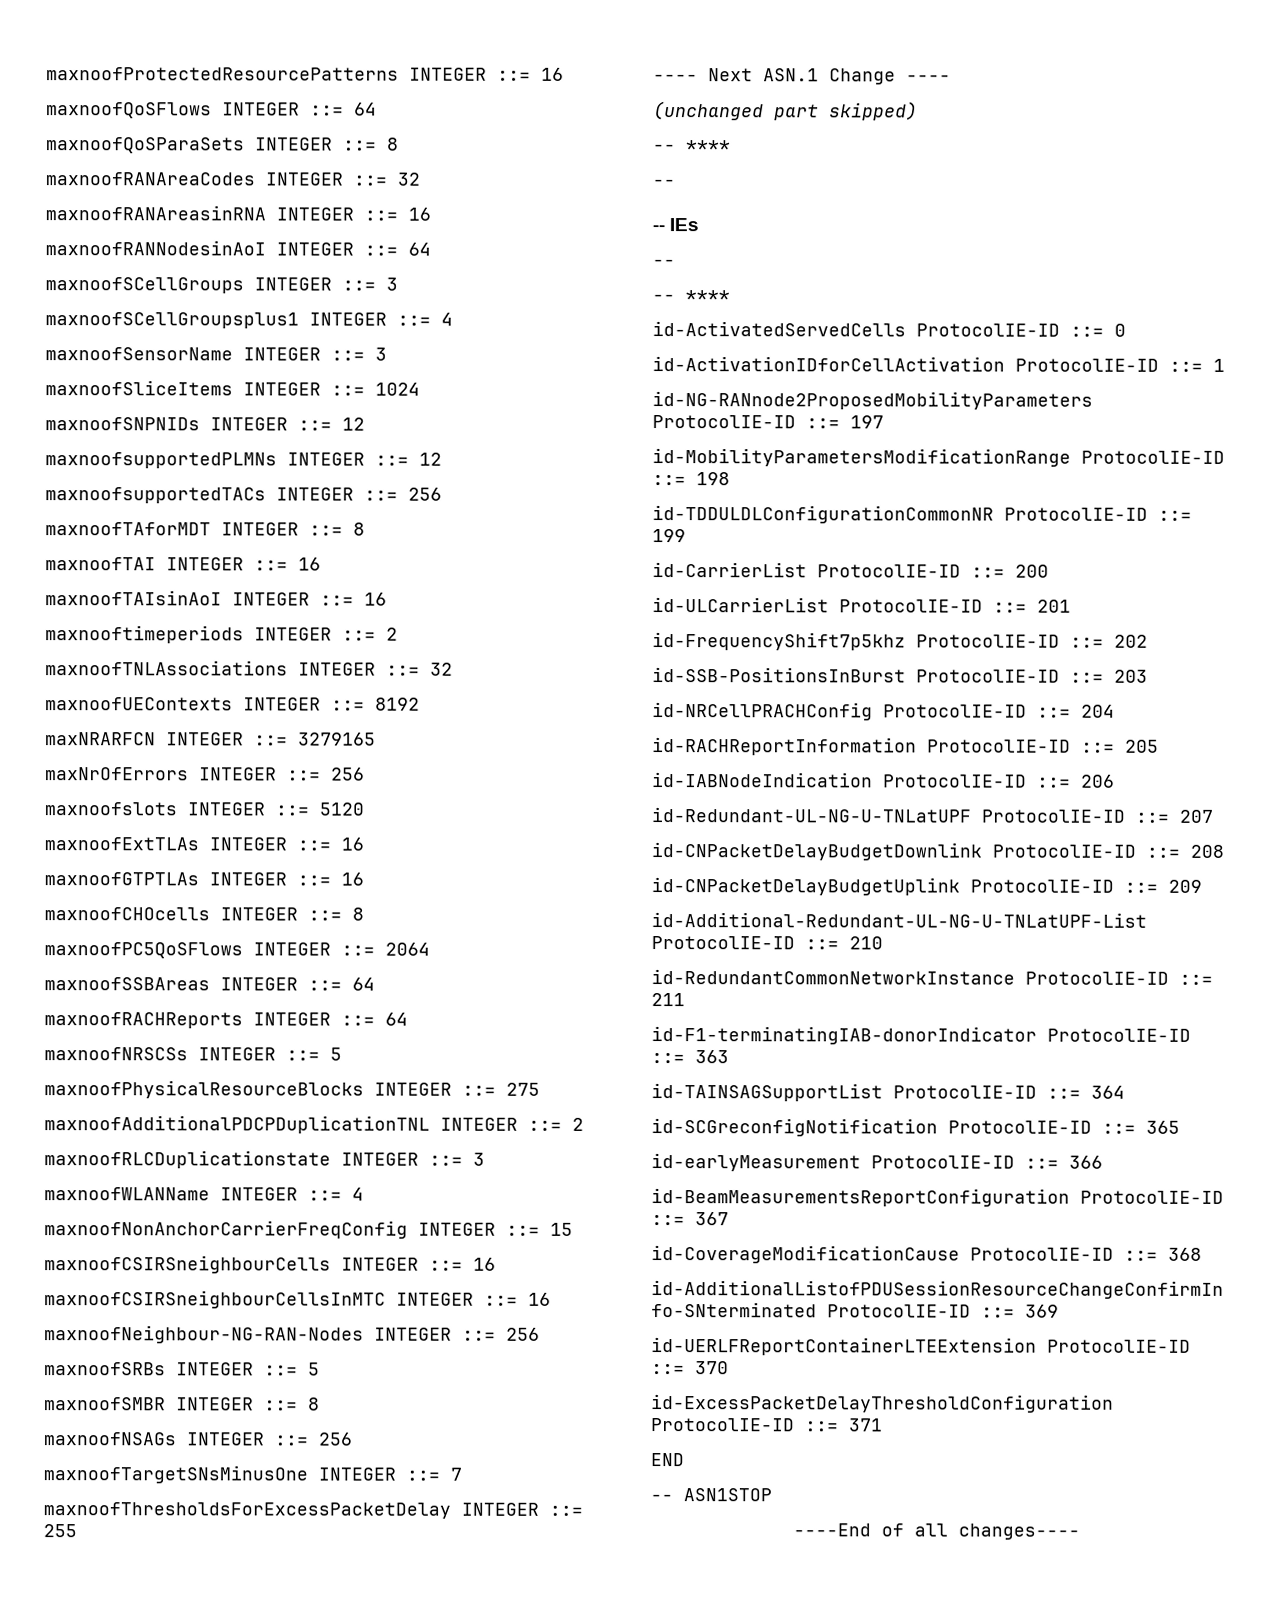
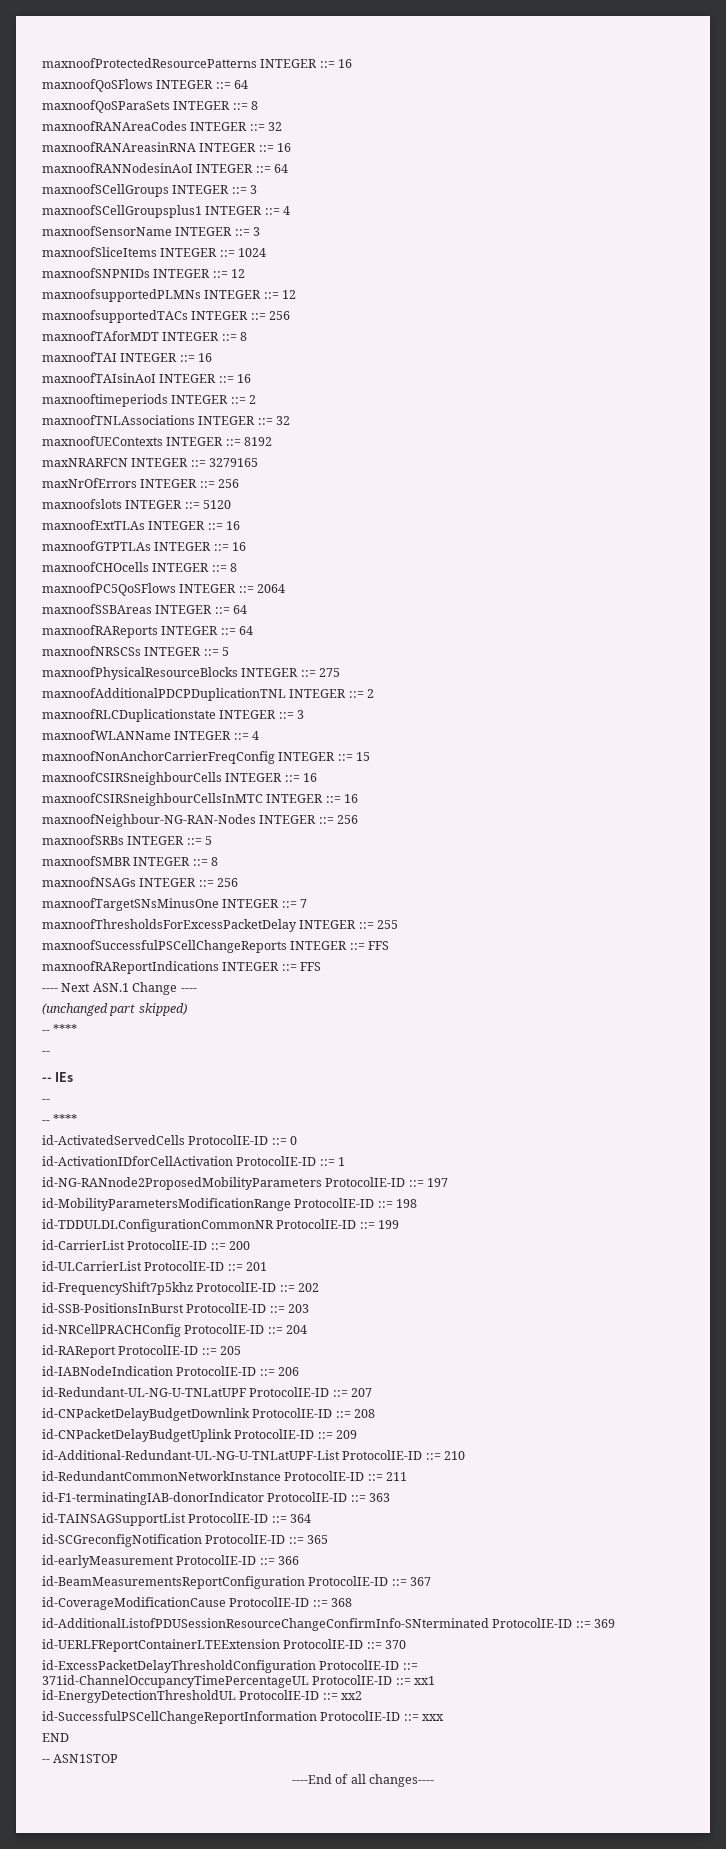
- maxnoofRACHReports INTEGER ::= 64
+ maxnoofRAReports INTEGER ::= 64
+ maxnoofSuccessfulPSCellChangeReports INTEGER ::= FFS
+ maxnoofRAReportIndications INTEGER ::= FFS
- id-RACHReportInformation ProtocolIE-ID ::= 205
+ id-RAReport ProtocolIE-ID ::= 205
- id-ExcessPacketDelayThresholdConfiguration ProtocolIE-ID ::= 371
+ id-ExcessPacketDelayThresholdConfiguration ProtocolIE-ID ::= 371id-ChannelOccupancyTimePercentageUL ProtocolIE-ID ::= xx1
+ id-EnergyDetectionThresholdUL ProtocolIE-ID ::= xx2
+ id-SuccessfulPSCellChangeReportInformation ProtocolIE-ID ::= xxx

